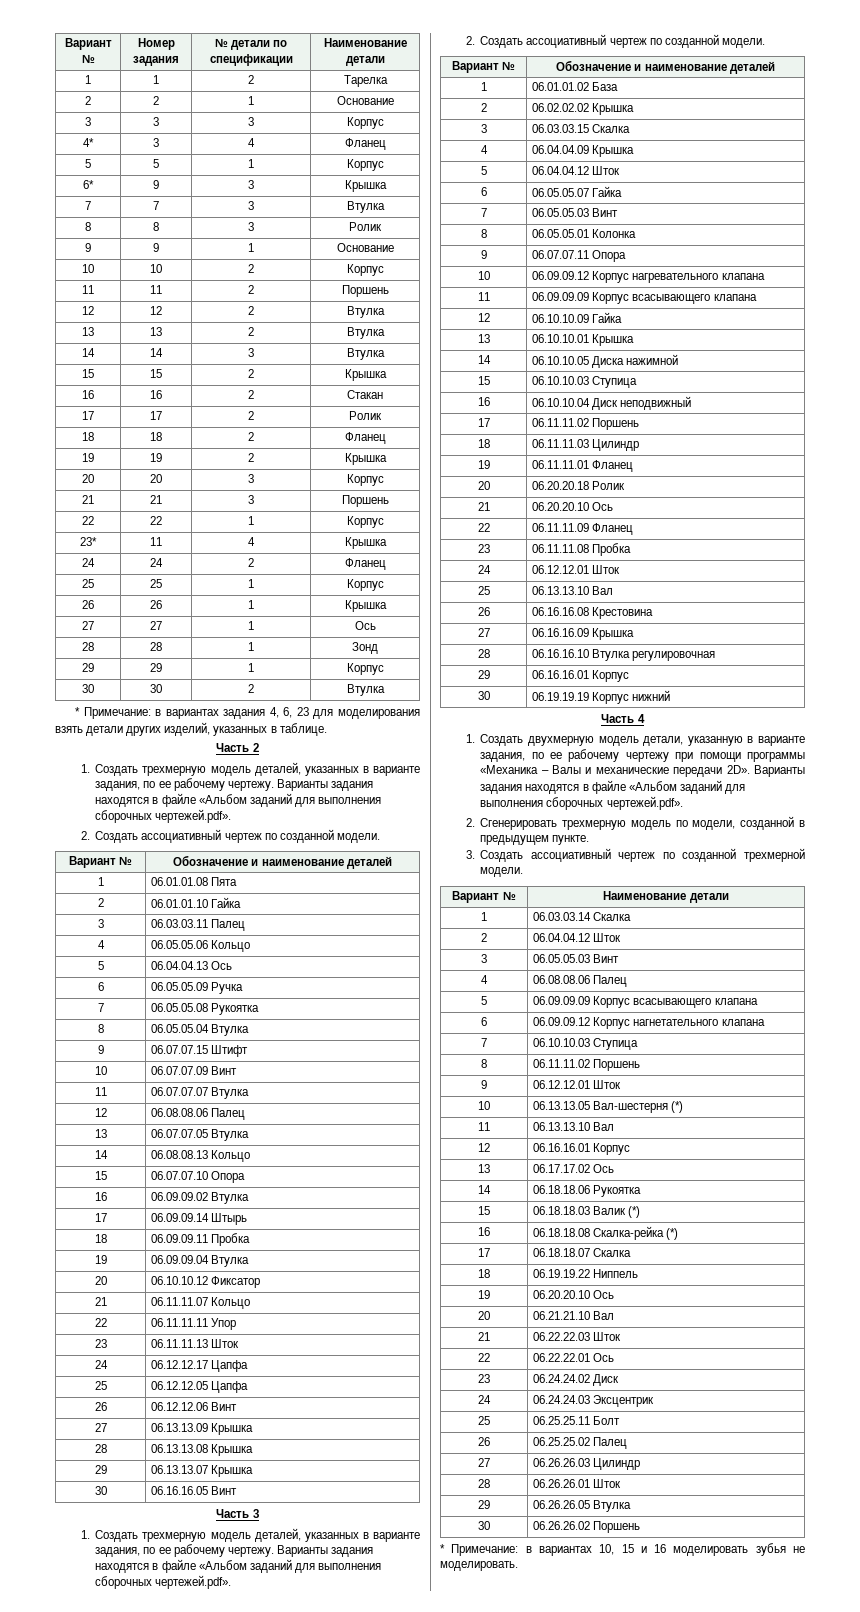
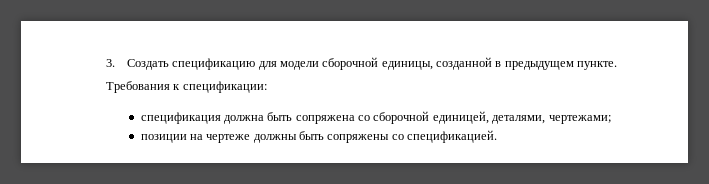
- Вариант № | Номер задания | № детали по спецификации | Наименование детали
- 1 | 1 | 2 | Тарелка
- 2 | 2 | 1 | Основание
- 3 | 3 | 3 | Корпус
- 4* | 3 | 4 | Фланец
- 5 | 5 | 1 | Корпус
- 6* | 9 | 3 | Крышка
- 7 | 7 | 3 | Втулка
- 8 | 8 | 3 | Ролик
- 9 | 9 | 1 | Основание
- 10 | 10 | 2 | Корпус
- 11 | 11 | 2 | Поршень
- 12 | 12 | 2 | Втулка
- 13 | 13 | 2 | Втулка
- 14 | 14 | 3 | Втулка
- 15 | 15 | 2 | Крышка
- 16 | 16 | 2 | Стакан
- 17 | 17 | 2 | Ролик
- 18 | 18 | 2 | Фланец
- 19 | 19 | 2 | Крышка
- 20 | 20 | 3 | Корпус
- 21 | 21 | 3 | Поршень
- 22 | 22 | 1 | Корпус
- 23* | 11 | 4 | Крышка
- 24 | 24 | 2 | Фланец
- 25 | 25 | 1 | Корпус
- 26 | 26 | 1 | Крышка
- 27 | 27 | 1 | Ось
- 28 | 28 | 1 | Зонд
- 29 | 29 | 1 | Корпус
- 30 | 30 | 2 | Втулка
- * Примечание: в вариантах задания 4, 6, 23 для моделирования взять детали других изделий, указанных в таблице.
- Часть 2
- 1. Создать трехмерную модель деталей, указанных в варианте задания, по ее рабочему чертежу. Варианты задания находятся в файле «Альбом заданий для выполнения сборочных чертежей.pdf».
- 2. Создать ассоциативный чертеж по созданной модели.
- Вариант № | Обозначение и наименование деталей
- 1 | 06.01.01.08 Пята
- 2 | 06.01.01.10 Гайка
- 3 | 06.03.03.11 Палец
- 4 | 06.05.05.06 Кольцо
- 5 | 06.04.04.13 Ось
- 6 | 06.05.05.09 Ручка
- 7 | 06.05.05.08 Рукоятка
- 8 | 06.05.05.04 Втулка
- 9 | 06.07.07.15 Штифт
- 10 | 06.07.07.09 Винт
- 11 | 06.07.07.07 Втулка
- 12 | 06.08.08.06 Палец
- 13 | 06.07.07.05 Втулка
- 14 | 06.08.08.13 Кольцо
- 15 | 06.07.07.10 Опора
- 16 | 06.09.09.02 Втулка
- 17 | 06.09.09.14 Штырь
- 18 | 06.09.09.11 Пробка
- 19 | 06.09.09.04 Втулка
- 20 | 06.10.10.12 Фиксатор
- 21 | 06.11.11.07 Кольцо
- 22 | 06.11.11.11 Упор
- 23 | 06.11.11.13 Шток
- 24 | 06.12.12.17 Цапфа
- 25 | 06.12.12.05 Цапфа
- 26 | 06.12.12.06 Винт
- 27 | 06.13.13.09 Крышка
- 28 | 06.13.13.08 Крышка
- 29 | 06.13.13.07 Крышка
- 30 | 06.16.16.05 Винт
- Часть 3
- 1. Создать трехмерную модель деталей, указанных в варианте задания, по ее рабочему чертежу. Варианты задания находятся в файле «Альбом заданий для выполнения сборочных чертежей.pdf».
- 2. Создать ассоциативный чертеж по созданной модели.
- Вариант № | Обозначение и наименование деталей
- 1 | 06.01.01.02 База
- 2 | 06.02.02.02 Крышка
- 3 | 06.03.03.15 Скалка
- 4 | 06.04.04.09 Крышка
- 5 | 06.04.04.12 Шток
- 6 | 06.05.05.07 Гайка
- 7 | 06.05.05.03 Винт
- 8 | 06.05.05.01 Колонка
- 9 | 06.07.07.11 Опора
- 10 | 06.09.09.12 Корпус нагревательного клапана
- 11 | 06.09.09.09 Корпус всасывающего клапана
- 12 | 06.10.10.09 Гайка
- 13 | 06.10.10.01 Крышка
- 14 | 06.10.10.05 Диска нажимной
- 15 | 06.10.10.03 Ступица
- 16 | 06.10.10.04 Диск неподвижный
- 17 | 06.11.11.02 Поршень
- 18 | 06.11.11.03 Цилиндр
- 19 | 06.11.11.01 Фланец
- 20 | 06.20.20.18 Ролик
- 21 | 06.20.20.10 Ось
- 22 | 06.11.11.09 Фланец
- 23 | 06.11.11.08 Пробка
- 24 | 06.12.12.01 Шток
- 25 | 06.13.13.10 Вал
- 26 | 06.16.16.08 Крестовина
- 27 | 06.16.16.09 Крышка
- 28 | 06.16.16.10 Втулка регулировочная
- 29 | 06.16.16.01 Корпус
- 30 | 06.19.19.19 Корпус нижний
- Часть 4
- 1. Создать двухмерную модель детали, указанную в варианте задания, по ее рабочему чертежу при помощи программы «Механика – Валы и механические передачи 2D». Варианты задания находятся в файле «Альбом заданий для выполнения сборочных чертежей.pdf».
- 2. Сгенерировать трехмерную модель по модели, созданной в предыдущем пункте.
- 3. Создать ассоциативный чертеж по созданной трехмерной модели.
- Вариант № | Наименование детали
- 1 | 06.03.03.14 Скалка
- 2 | 06.04.04.12 Шток
- 3 | 06.05.05.03 Винт
- 4 | 06.08.08.06 Палец
- 5 | 06.09.09.09 Корпус всасывающего клапана
- 6 | 06.09.09.12 Корпус нагнетательного клапана
- 7 | 06.10.10.03 Ступица
- 8 | 06.11.11.02 Поршень
- 9 | 06.12.12.01 Шток
- 10 | 06.13.13.05 Вал-шестерня (*)
- 11 | 06.13.13.10 Вал
- 12 | 06.16.16.01 Корпус
- 13 | 06.17.17.02 Ось
- 14 | 06.18.18.06 Рукоятка
- 15 | 06.18.18.03 Валик (*)
- 16 | 06.18.18.08 Скалка-рейка (*)
- 17 | 06.18.18.07 Скалка
- 18 | 06.19.19.22 Ниппель
- 19 | 06.20.20.10 Ось
- 20 | 06.21.21.10 Вал
- 21 | 06.22.22.03 Шток
- 22 | 06.22.22.01 Ось
- 23 | 06.24.24.02 Диск
- 24 | 06.24.24.03 Эксцентрик
- 25 | 06.25.25.11 Болт
- 26 | 06.25.25.02 Палец
- 27 | 06.26.26.03 Цилиндр
- 28 | 06.26.26.01 Шток
- 29 | 06.26.26.05 Втулка
- 30 | 06.26.26.02 Поршень
- * Примечание: в вариантах 10, 15 и 16 моделировать зубья не моделировать.
+ 3. Создать спецификацию для модели сборочной единицы, созданной в предыдущем пункте.
+ Требования к спецификации:
+ спецификация должна быть сопряжена со сборочной единицей, деталями, чертежами;
+ позиции на чертеже должны быть сопряжены со спецификацией.

